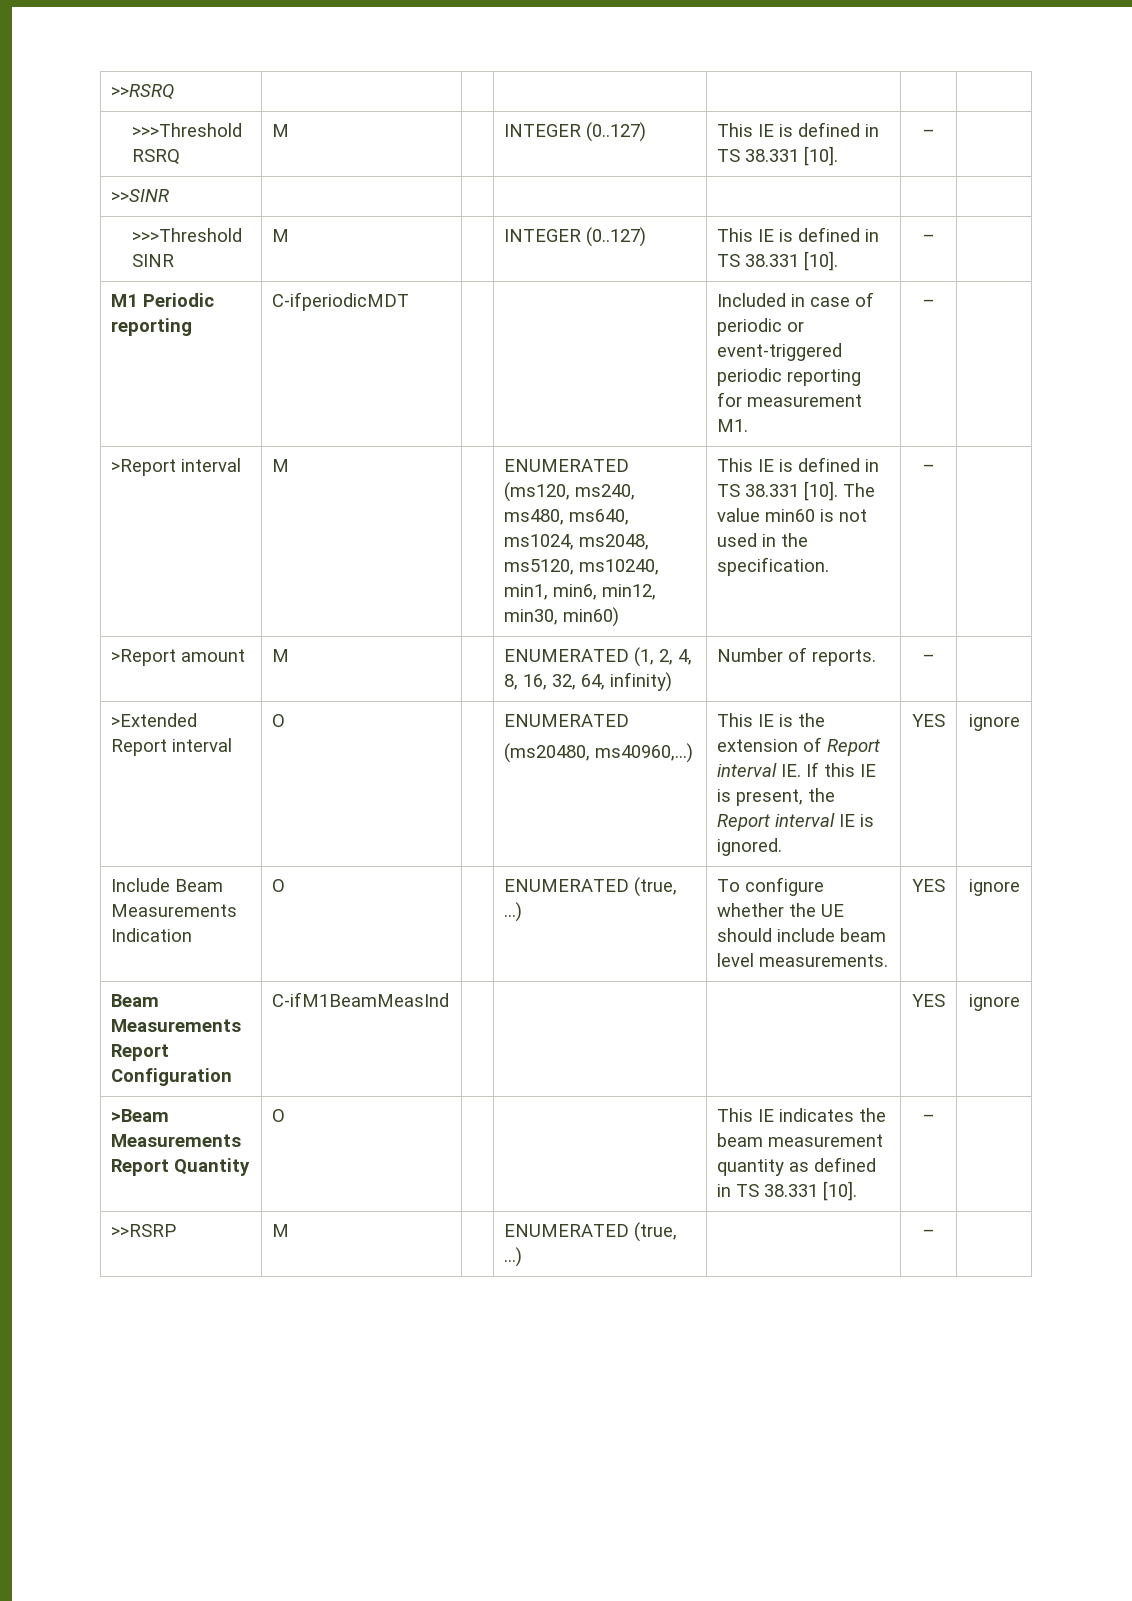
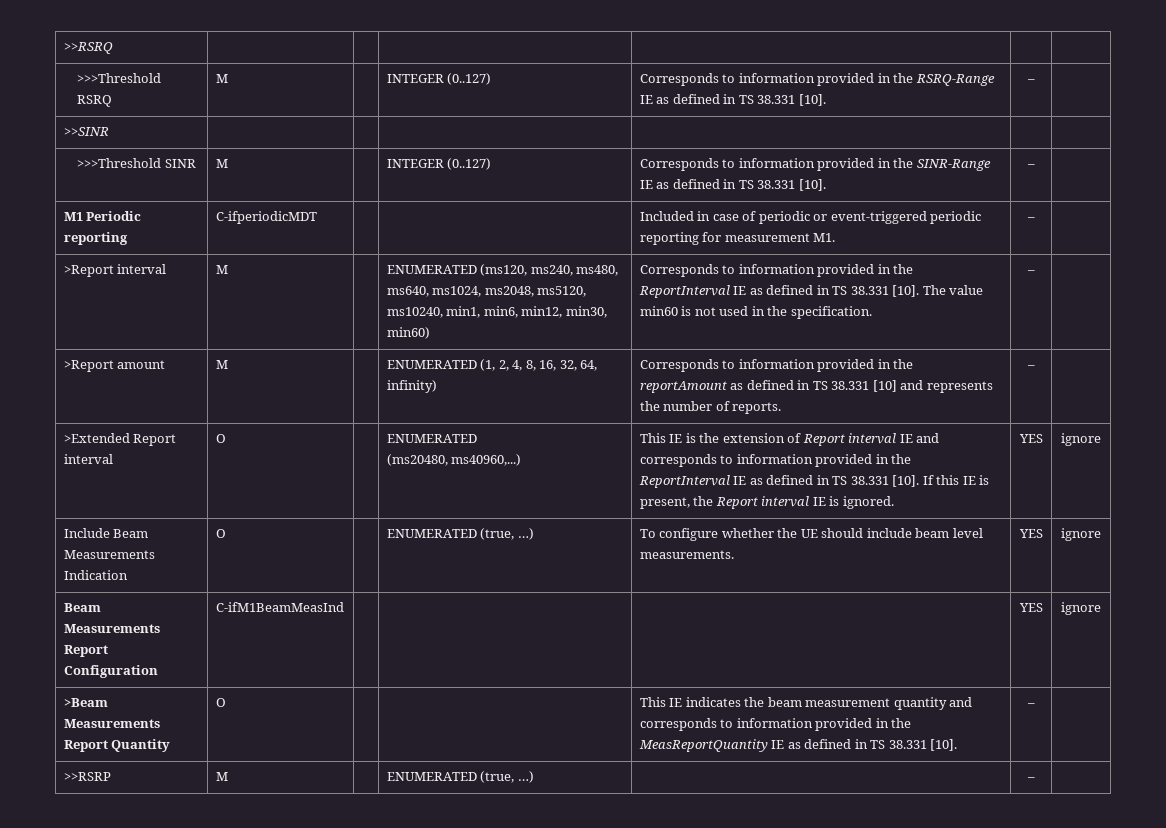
- >>>Threshold RSRQ | M | | INTEGER (0..127) | This IE is defined in TS 38.331 [10]. | – |
+ >>>Threshold RSRQ | M | | INTEGER (0..127) | Corresponds to information provided in the RSRQ-Range IE as defined in TS 38.331 [10]. | – |
- >>>Threshold SINR | M | | INTEGER (0..127) | This IE is defined in TS 38.331 [10]. | – |
+ >>>Threshold SINR | M | | INTEGER (0..127) | Corresponds to information provided in the SINR-Range IE as defined in TS 38.331 [10]. | – |
- ENUMERATED (ms120, ms240, ms480, ms640, ms1024, ms2048, ms5120, ms10240, min1, min6, min12, min30, min60) | This IE is defined in TS 38.331 [10].
+ ENUMERATED (ms120, ms240, ms480, ms640, ms1024, ms2048, ms5120, ms10240, min1, min6, min12, min30, min60) | Corresponds to information provided in the ReportInterval IE as defined in TS 38.331 [10].
- >Report amount | M | | ENUMERATED (1, 2, 4, 8, 16, 32, 64, infinity) | Number of reports. | – |
+ >Report amount | M | | ENUMERATED (1, 2, 4, 8, 16, 32, 64, infinity) | Corresponds to information provided in the reportAmount as defined in TS 38.331 [10] and represents the number of reports. | – |
- This IE is the extension of Report interval IE. If this IE is present, the Report interval IE is ignored.
+ This IE is the extension of Report interval IE and corresponds to information provided in the ReportInterval IE as defined in TS 38.331 [10]. If this IE is present, the Report interval IE is ignored.
- >Beam Measurements Report Quantity | O | | | This IE indicates the beam measurement quantity as defined in TS 38.331 [10]. | – |
+ >Beam Measurements Report Quantity | O | | | This IE indicates the beam measurement quantity and corresponds to information provided in the MeasReportQuantity IE as defined in TS 38.331 [10]. | – |

